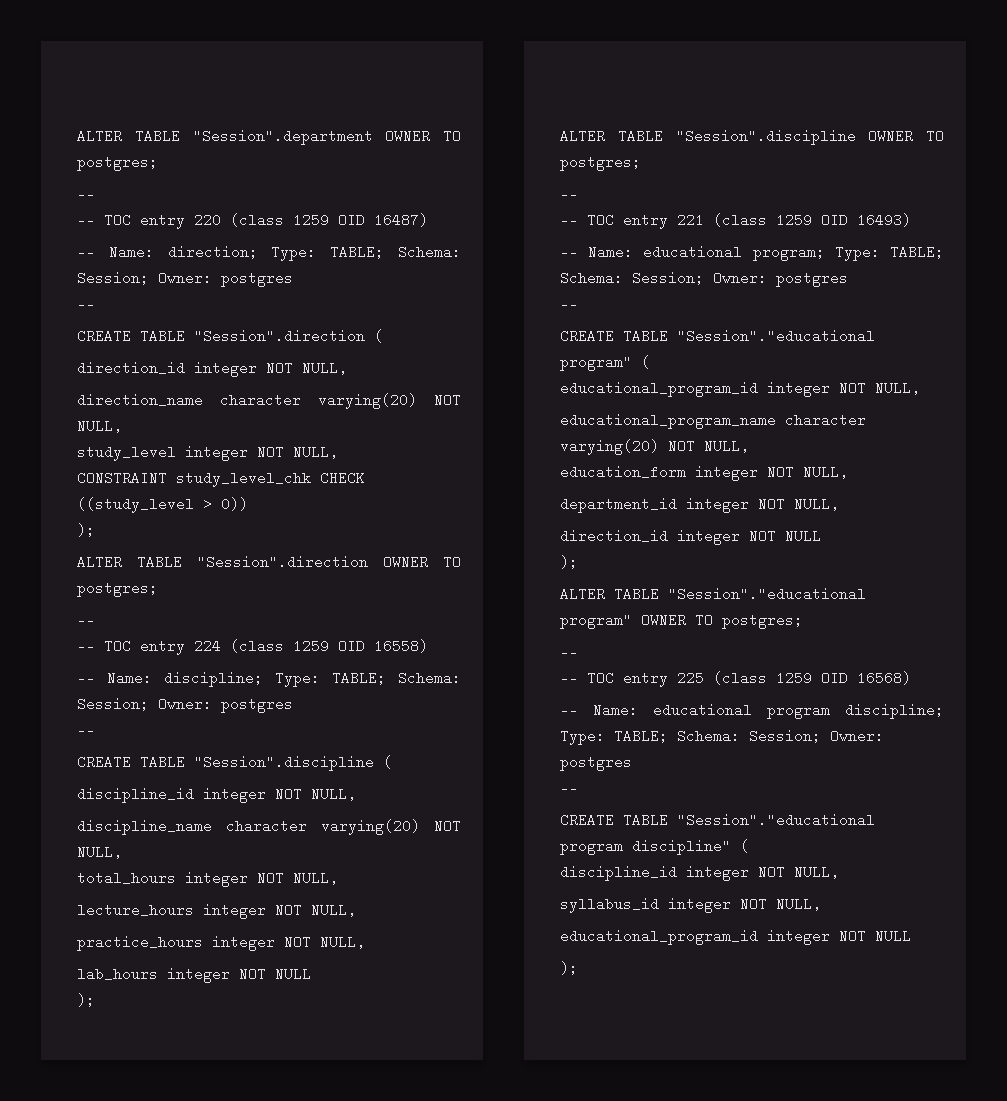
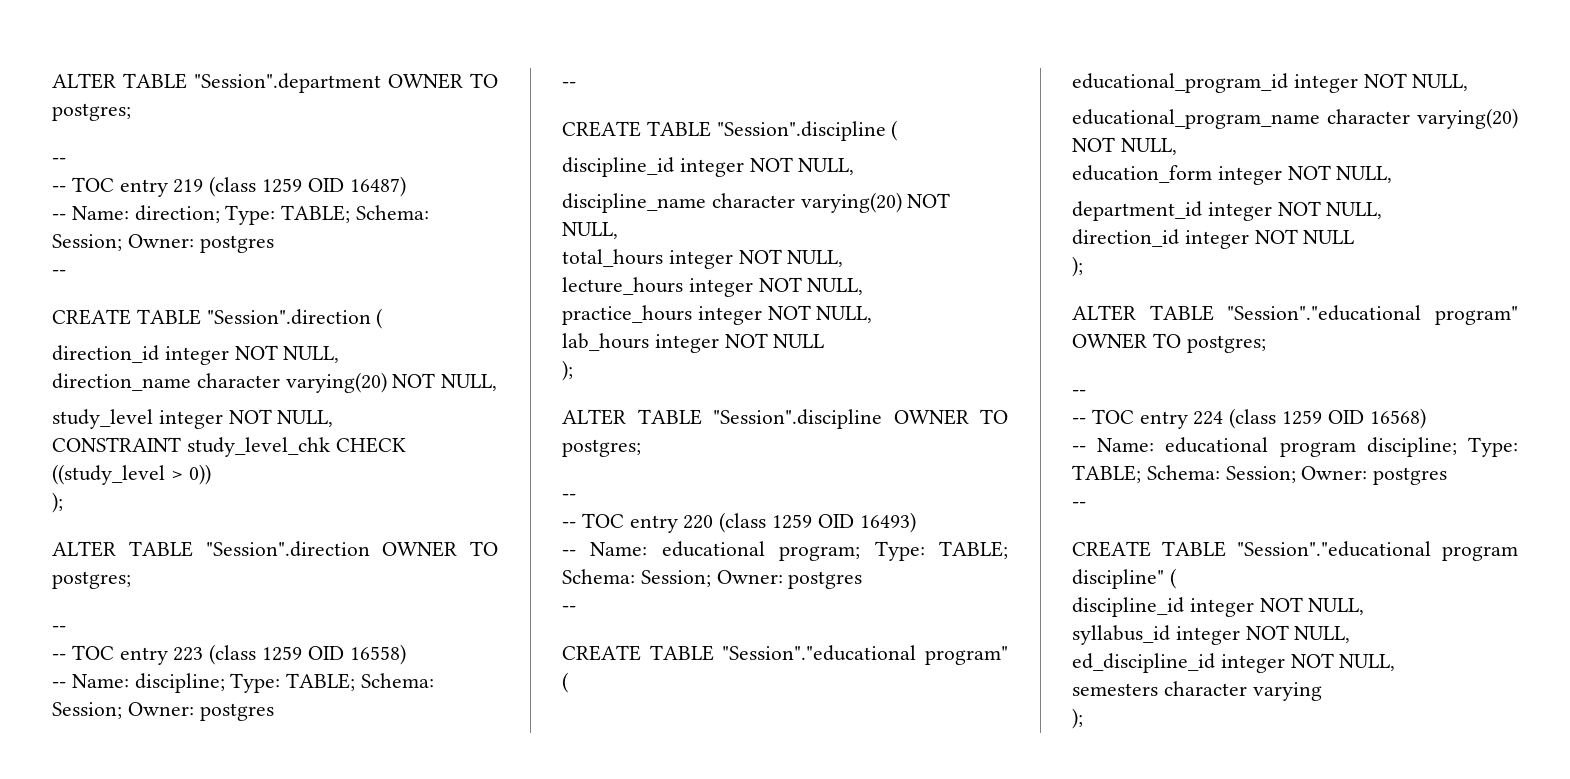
- -- TOC entry 220 (class 1259 OID 16487)
+ -- TOC entry 219 (class 1259 OID 16487)
- -- TOC entry 224 (class 1259 OID 16558)
+ -- TOC entry 223 (class 1259 OID 16558)
- -- TOC entry 221 (class 1259 OID 16493)
+ -- TOC entry 220 (class 1259 OID 16493)
- -- TOC entry 225 (class 1259 OID 16568)
+ -- TOC entry 224 (class 1259 OID 16568)
- educational_program_id integer NOT NULL
+ ed_discipline_id integer NOT NULL,
+ semesters character varying

